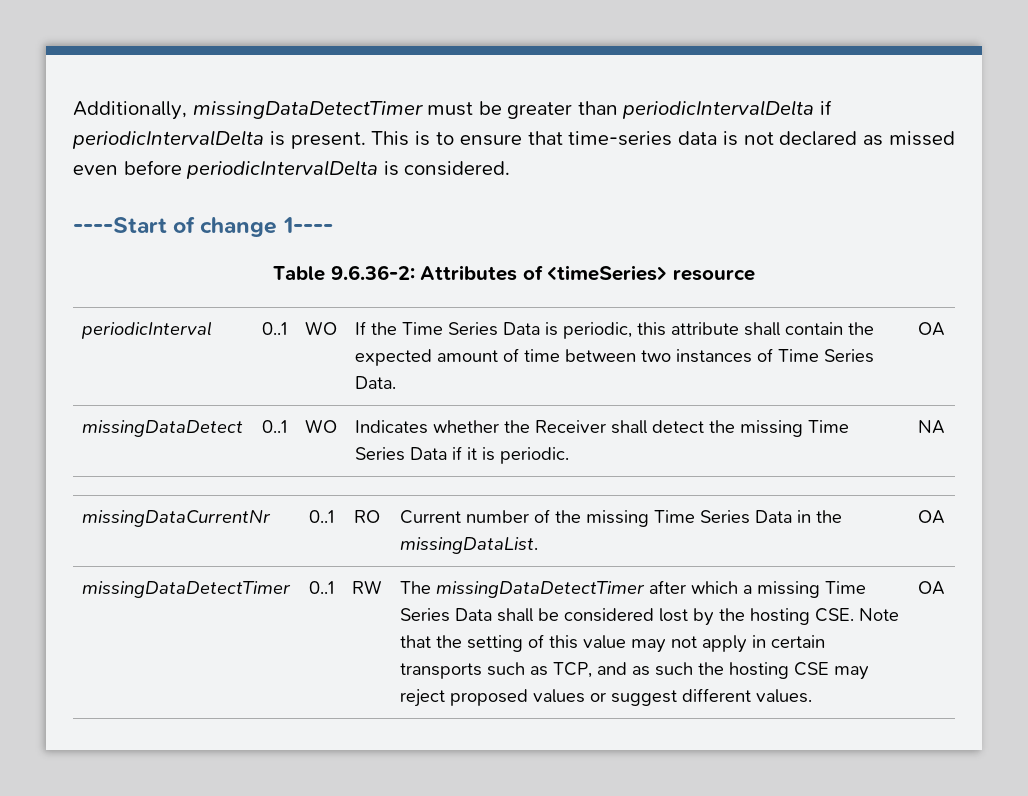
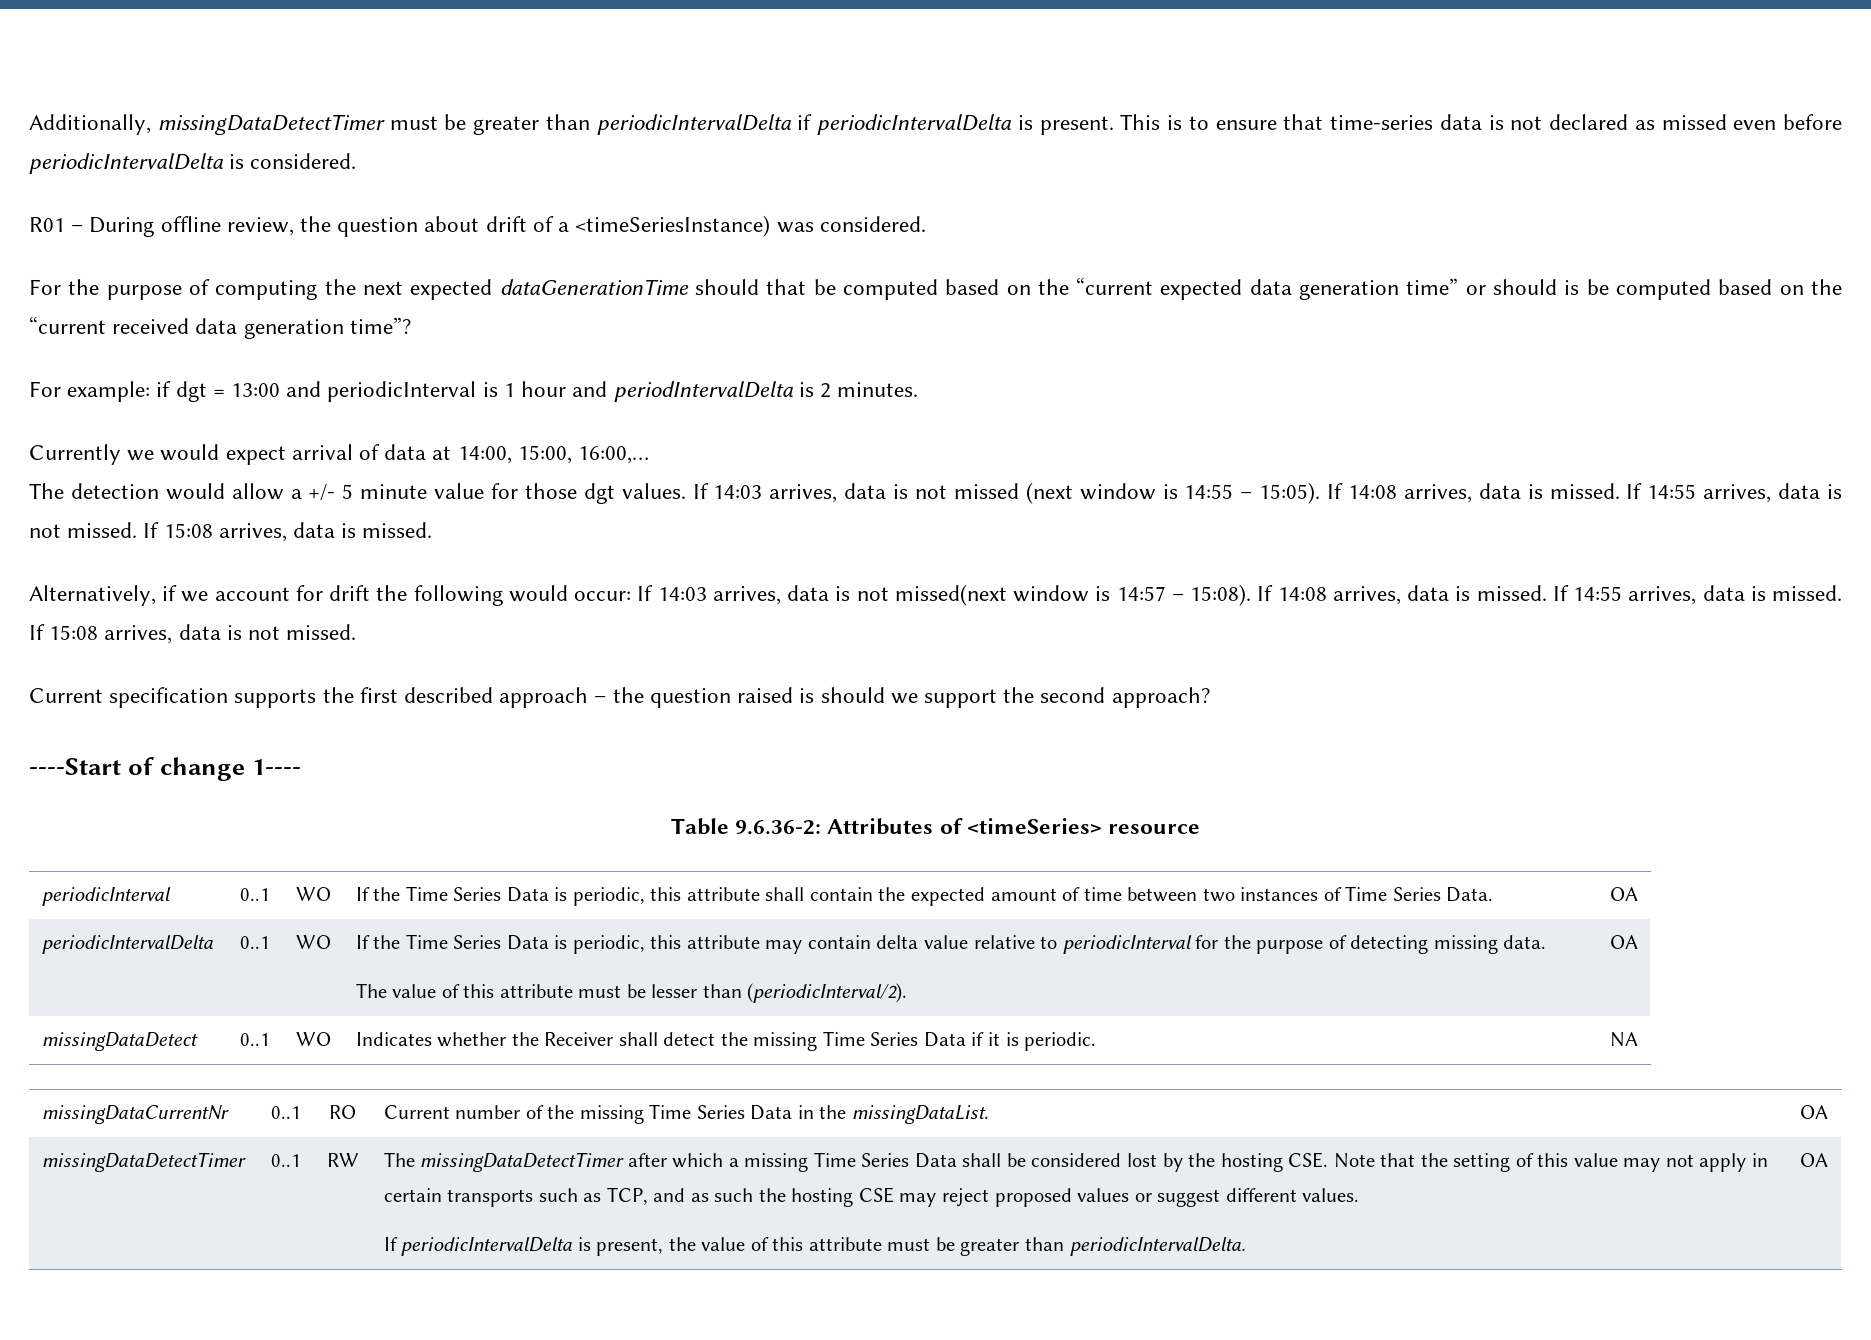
+ R01 – During offline review, the question about drift of a <timeSeriesInstance) was considered.
+ For the purpose of computing the next expected dataGenerationTime should that be computed based on the “current expected data generation time” or should is be computed based on the “current received data generation time”?
+ For example: if dgt = 13:00 and periodicInterval is 1 hour and periodIntervalDelta is 2 minutes.
+ Currently we would expect arrival of data at 14:00, 15:00, 16:00,…
+ The detection would allow a +/- 5 minute value for those dgt values. If 14:03 arrives, data is not missed (next window is 14:55 – 15:05). If 14:08 arrives, data is missed. If 14:55 arrives, data is not missed. If 15:08 arrives, data is missed.
+ Alternatively, if we account for drift the following would occur: If 14:03 arrives, data is not missed(next window is 14:57 – 15:08). If 14:08 arrives, data is missed. If 14:55 arrives, data is missed. If 15:08 arrives, data is not missed.
+ Current specification supports the first described approach – the question raised is should we support the second approach?
+ periodicIntervalDelta | 0..1 | WO | If the Time Series Data is periodic, this attribute may contain delta value relative to periodicInterval for the purpose of detecting missing data.
+ The value of this attribute must be lesser than (periodicInterval/2). | OA
+ If periodicIntervalDelta is present, the value of this attribute must be greater than periodicIntervalDelta.

